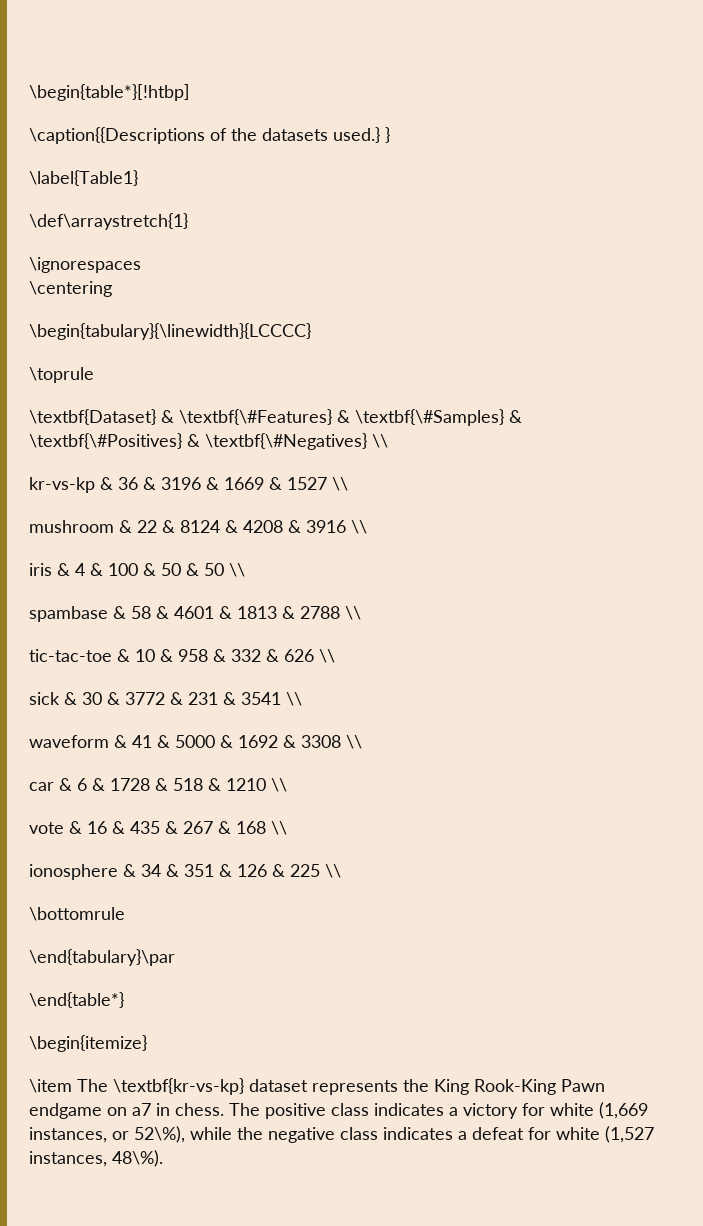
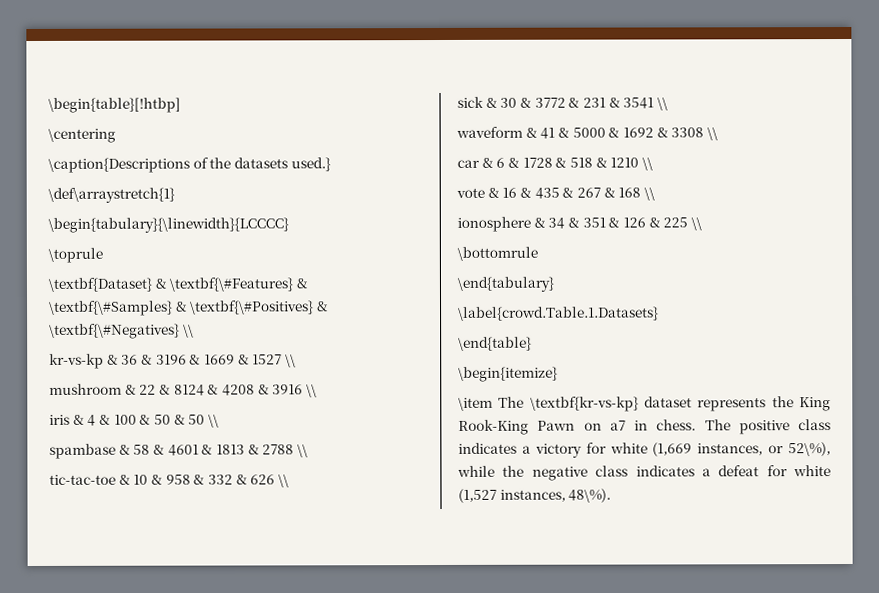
- \begin{table*}[!htbp]
- \caption{{Descriptions of the datasets used.} }
- \label{Table1}
+ \begin{table}[!htbp]
+ \centering
+ \caption{Descriptions of the datasets used.}
- \ignorespaces
- \centering
- \end{tabulary}\par
- \end{table*}
+ \end{tabulary}
+ \label{crowd.Table.1.Datasets}
+ \end{table}
- \item The \textbf{kr-vs-kp} dataset represents the King Rook-King Pawn endgame on a7 in chess.
+ \item The \textbf{kr-vs-kp} dataset represents the King Rook-King Pawn on a7 in chess.

